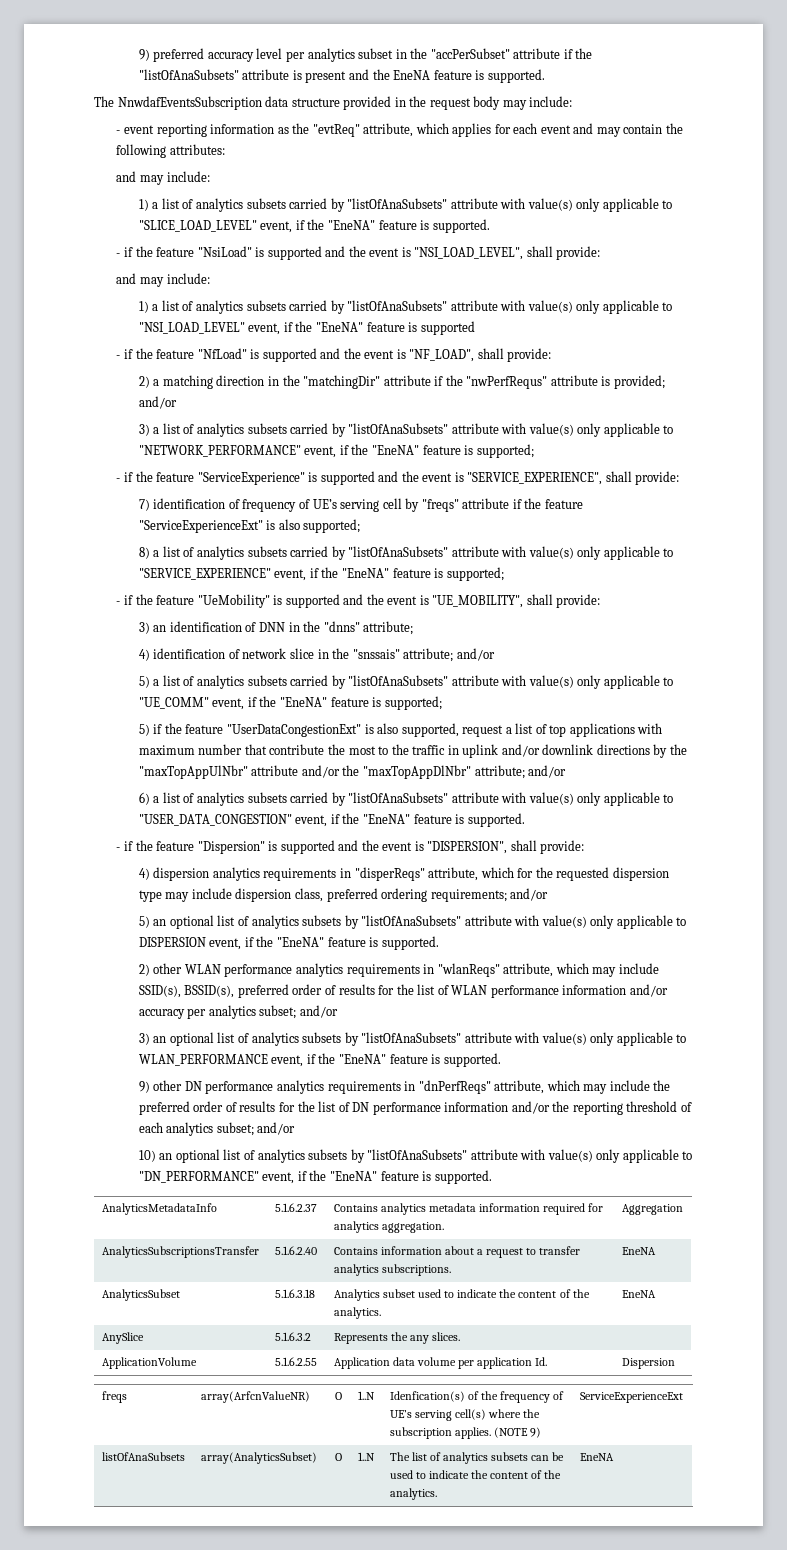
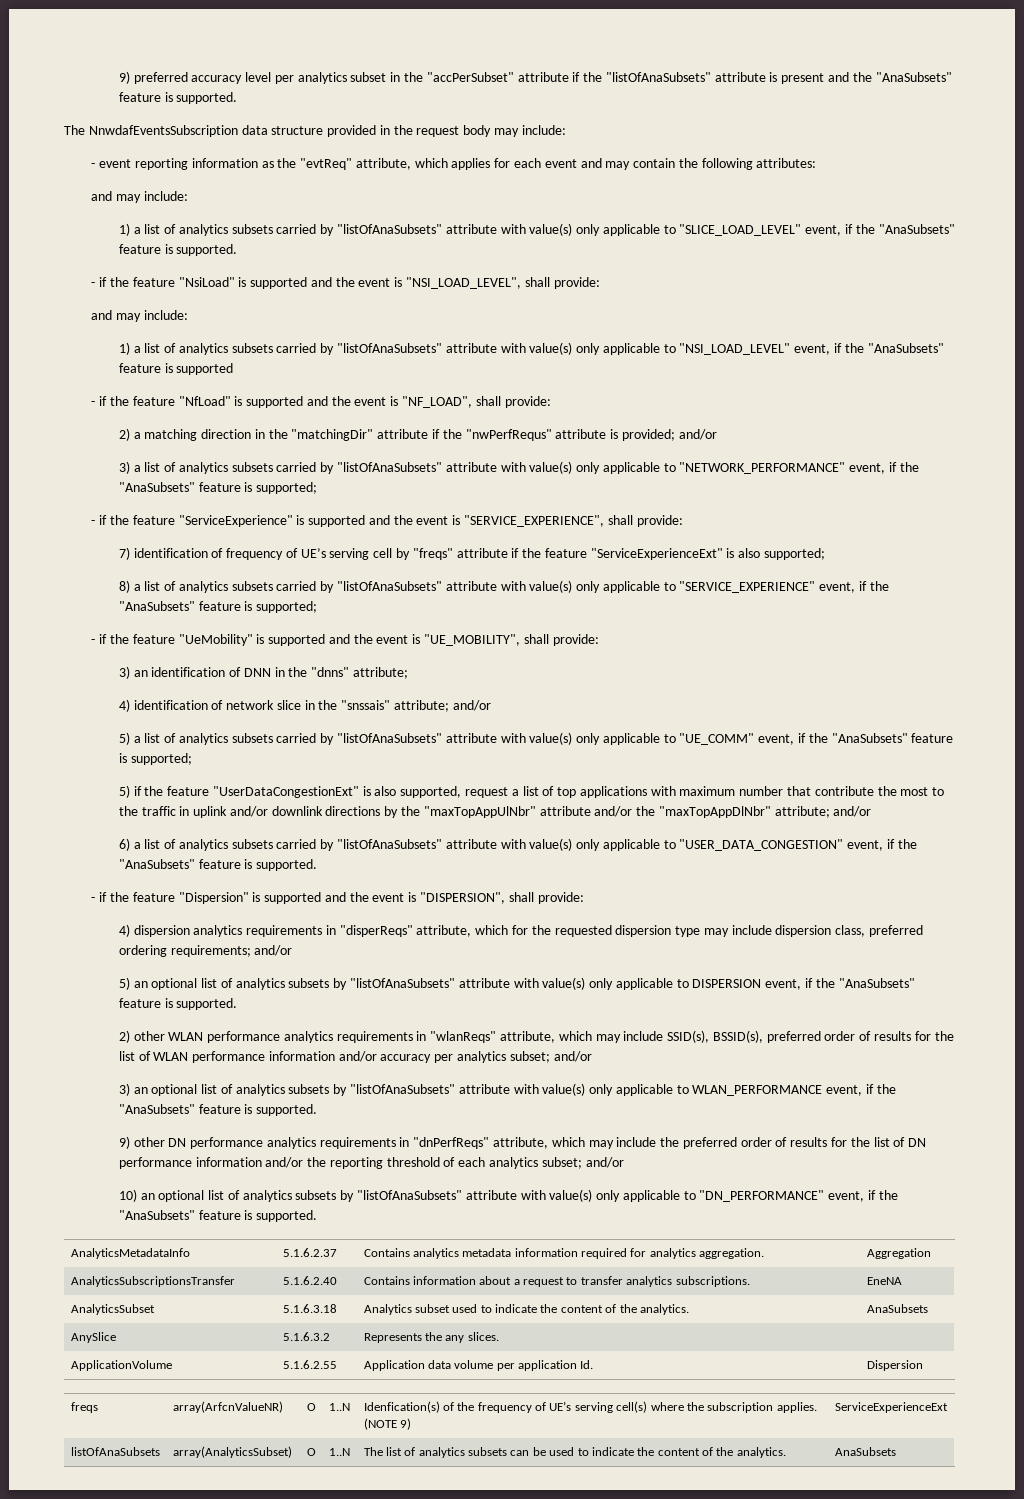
- 9) preferred accuracy level per analytics subset in the "accPerSubset" attribute if the "listOfAnaSubsets" attribute is present and the EneNA feature is supported.
+ 9) preferred accuracy level per analytics subset in the "accPerSubset" attribute if the "listOfAnaSubsets" attribute is present and the "AnaSubsets" feature is supported.
- 1) a list of analytics subsets carried by "listOfAnaSubsets" attribute with value(s) only applicable to "SLICE_LOAD_LEVEL" event, if the "EneNA" feature is supported.
+ 1) a list of analytics subsets carried by "listOfAnaSubsets" attribute with value(s) only applicable to "SLICE_LOAD_LEVEL" event, if the "AnaSubsets" feature is supported.
- 1) a list of analytics subsets carried by "listOfAnaSubsets" attribute with value(s) only applicable to "NSI_LOAD_LEVEL" event, if the "EneNA" feature is supported
+ 1) a list of analytics subsets carried by "listOfAnaSubsets" attribute with value(s) only applicable to "NSI_LOAD_LEVEL" event, if the "AnaSubsets" feature is supported
- 3) a list of analytics subsets carried by "listOfAnaSubsets" attribute with value(s) only applicable to "NETWORK_PERFORMANCE" event, if the "EneNA" feature is supported;
+ 3) a list of analytics subsets carried by "listOfAnaSubsets" attribute with value(s) only applicable to "NETWORK_PERFORMANCE" event, if the "AnaSubsets" feature is supported;
- 8) a list of analytics subsets carried by "listOfAnaSubsets" attribute with value(s) only applicable to "SERVICE_EXPERIENCE" event, if the "EneNA" feature is supported;
+ 8) a list of analytics subsets carried by "listOfAnaSubsets" attribute with value(s) only applicable to "SERVICE_EXPERIENCE" event, if the "AnaSubsets" feature is supported;
- 5) a list of analytics subsets carried by "listOfAnaSubsets" attribute with value(s) only applicable to "UE_COMM" event, if the "EneNA" feature is supported;
+ 5) a list of analytics subsets carried by "listOfAnaSubsets" attribute with value(s) only applicable to "UE_COMM" event, if the "AnaSubsets" feature is supported;
- 6) a list of analytics subsets carried by "listOfAnaSubsets" attribute with value(s) only applicable to "USER_DATA_CONGESTION" event, if the "EneNA" feature is supported.
+ 6) a list of analytics subsets carried by "listOfAnaSubsets" attribute with value(s) only applicable to "USER_DATA_CONGESTION" event, if the "AnaSubsets" feature is supported.
- 5) an optional list of analytics subsets by "listOfAnaSubsets" attribute with value(s) only applicable to DISPERSION event, if the "EneNA" feature is supported.
+ 5) an optional list of analytics subsets by "listOfAnaSubsets" attribute with value(s) only applicable to DISPERSION event, if the "AnaSubsets" feature is supported.
- 3) an optional list of analytics subsets by "listOfAnaSubsets" attribute with value(s) only applicable to WLAN_PERFORMANCE event, if the "EneNA" feature is supported.
+ 3) an optional list of analytics subsets by "listOfAnaSubsets" attribute with value(s) only applicable to WLAN_PERFORMANCE event, if the "AnaSubsets" feature is supported.
- 10) an optional list of analytics subsets by "listOfAnaSubsets" attribute with value(s) only applicable to "DN_PERFORMANCE" event, if the "EneNA" feature is supported.
+ 10) an optional list of analytics subsets by "listOfAnaSubsets" attribute with value(s) only applicable to "DN_PERFORMANCE" event, if the "AnaSubsets" feature is supported.
- AnalyticsSubset | 5.1.6.3.18 | Analytics subset used to indicate the content of the analytics. | EneNA
+ AnalyticsSubset | 5.1.6.3.18 | Analytics subset used to indicate the content of the analytics. | AnaSubsets
- listOfAnaSubsets | array(AnalyticsSubset) | O | 1..N | The list of analytics subsets can be used to indicate the content of the analytics. | EneNA
+ listOfAnaSubsets | array(AnalyticsSubset) | O | 1..N | The list of analytics subsets can be used to indicate the content of the analytics. | AnaSubsets

